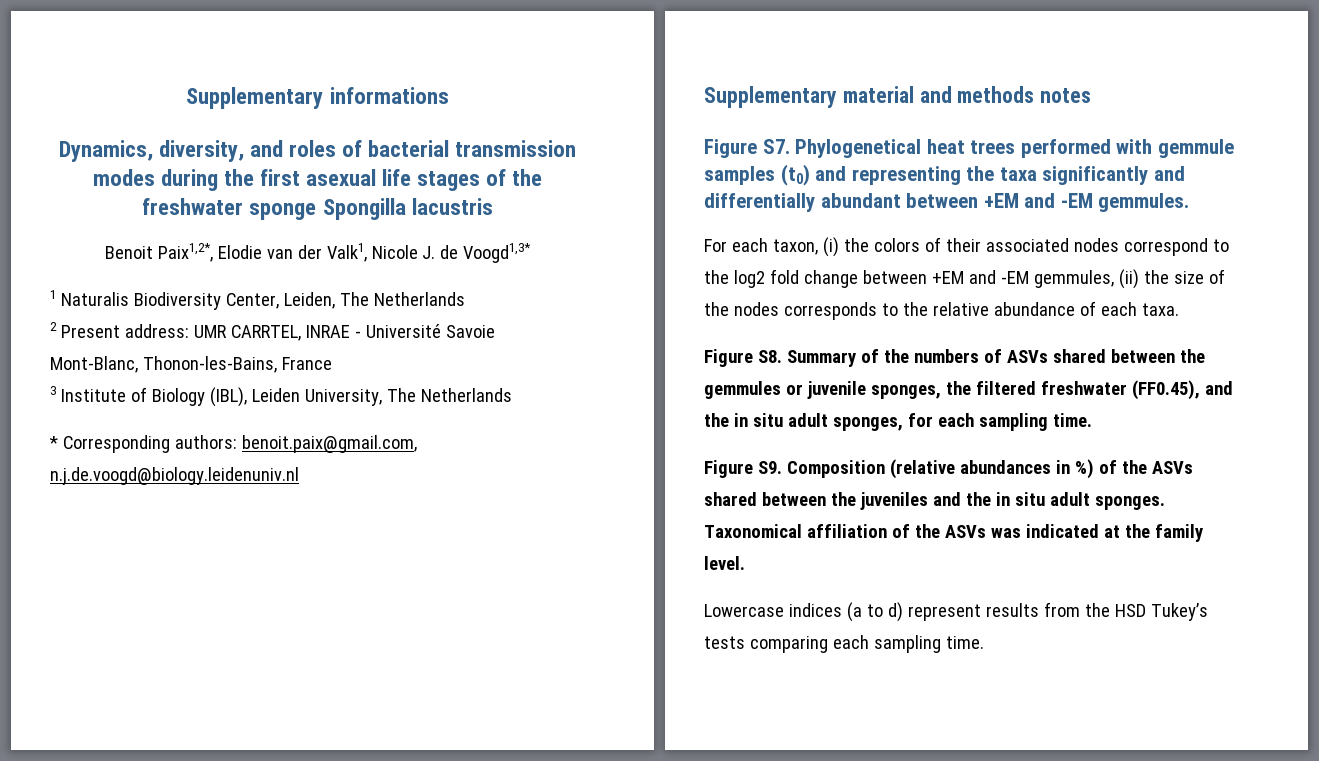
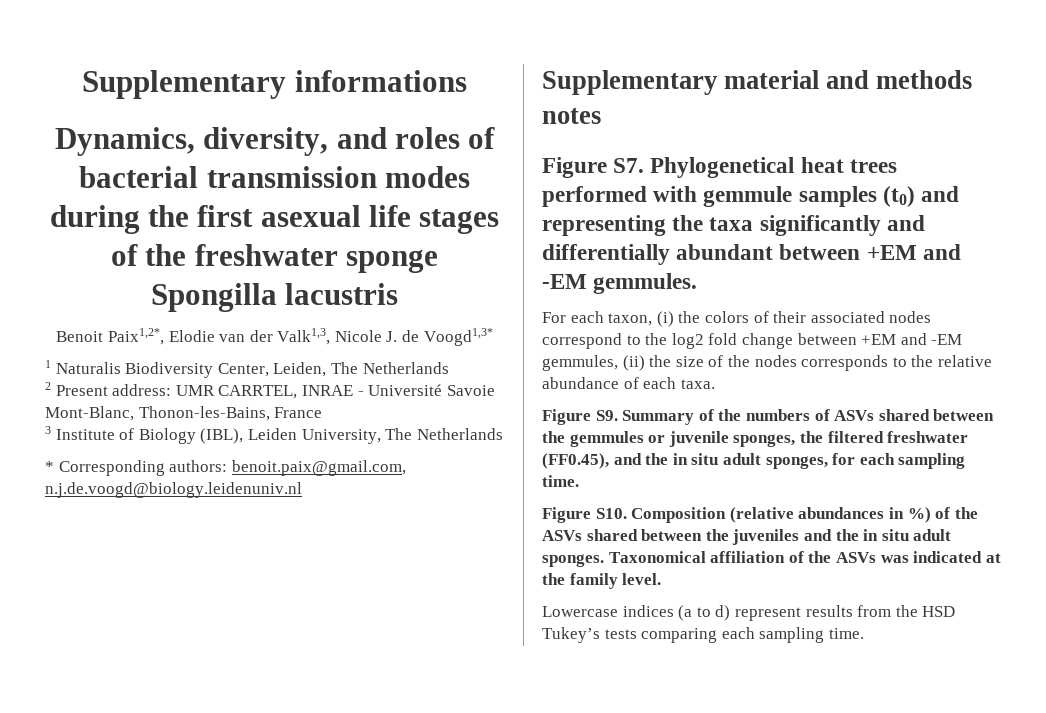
- Benoit Paix1,2*, Elodie van der Valk1, Nicole J. de Voogd1,3*
+ Benoit Paix1,2*, Elodie van der Valk1,3, Nicole J. de Voogd1,3*
- Figure S8. Summary of the numbers of ASVs shared between the gemmules or juvenile sponges, the filtered freshwater (FF0.45), and the in situ adult sponges, for each sampling time.
+ Figure S9. Summary of the numbers of ASVs shared between the gemmules or juvenile sponges, the filtered freshwater (FF0.45), and the in situ adult sponges, for each sampling time.
- Figure S9. Composition (relative abundances in %) of the ASVs shared between the juveniles and the in situ adult sponges.
+ Figure S10. Composition (relative abundances in %) of the ASVs shared between the juveniles and the in situ adult sponges.

